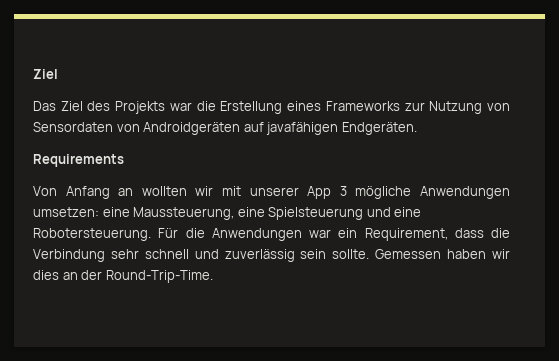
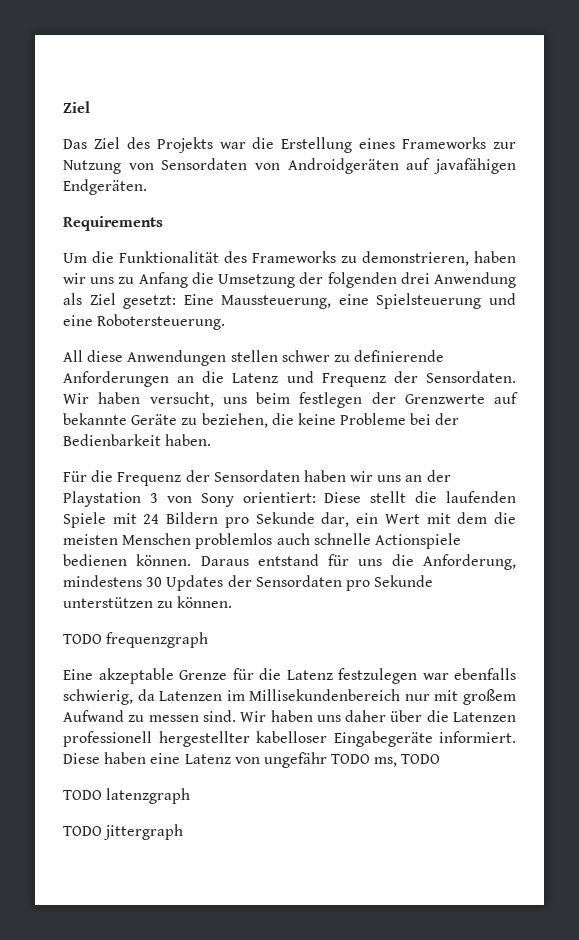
- Von Anfang an wollten wir mit unserer App 3 mögliche Anwendungen umsetzen: eine Maussteuerung, eine Spielsteuerung und eine Robotersteuerung. Für die Anwendungen war ein Requirement, dass die Verbindung sehr schnell und zuverlässig sein sollte. Gemessen haben wir dies an der Round-Trip-Time.
+ Um die Funktionalität des Frameworks zu demonstrieren, haben wir uns zu Anfang die Umsetzung der folgenden drei Anwendung als Ziel gesetzt: Eine Maussteuerung, eine Spielsteuerung und eine Robotersteuerung.
+ All diese Anwendungen stellen schwer zu definierende Anforderungen an die Latenz und Frequenz der Sensordaten. Wir haben versucht, uns beim festlegen der Grenzwerte auf bekannte Geräte zu beziehen, die keine Probleme bei der Bedienbarkeit haben.
+ Für die Frequenz der Sensordaten haben wir uns an der Playstation 3 von Sony orientiert: Diese stellt die laufenden Spiele mit 24 Bildern pro Sekunde dar, ein Wert mit dem die meisten Menschen problemlos auch schnelle Actionspiele bedienen können. Daraus entstand für uns die Anforderung, mindestens 30 Updates der Sensordaten pro Sekunde unterstützen zu können.
+ TODO frequenzgraph
+ Eine akzeptable Grenze für die Latenz festzulegen war ebenfalls schwierig, da Latenzen im Millisekundenbereich nur mit großem Aufwand zu messen sind. Wir haben uns daher über die Latenzen professionell hergestellter kabelloser Eingabegeräte informiert. Diese haben eine Latenz von ungefähr TODO ms, TODO
+ TODO latenzgraph
+ TODO jittergraph

